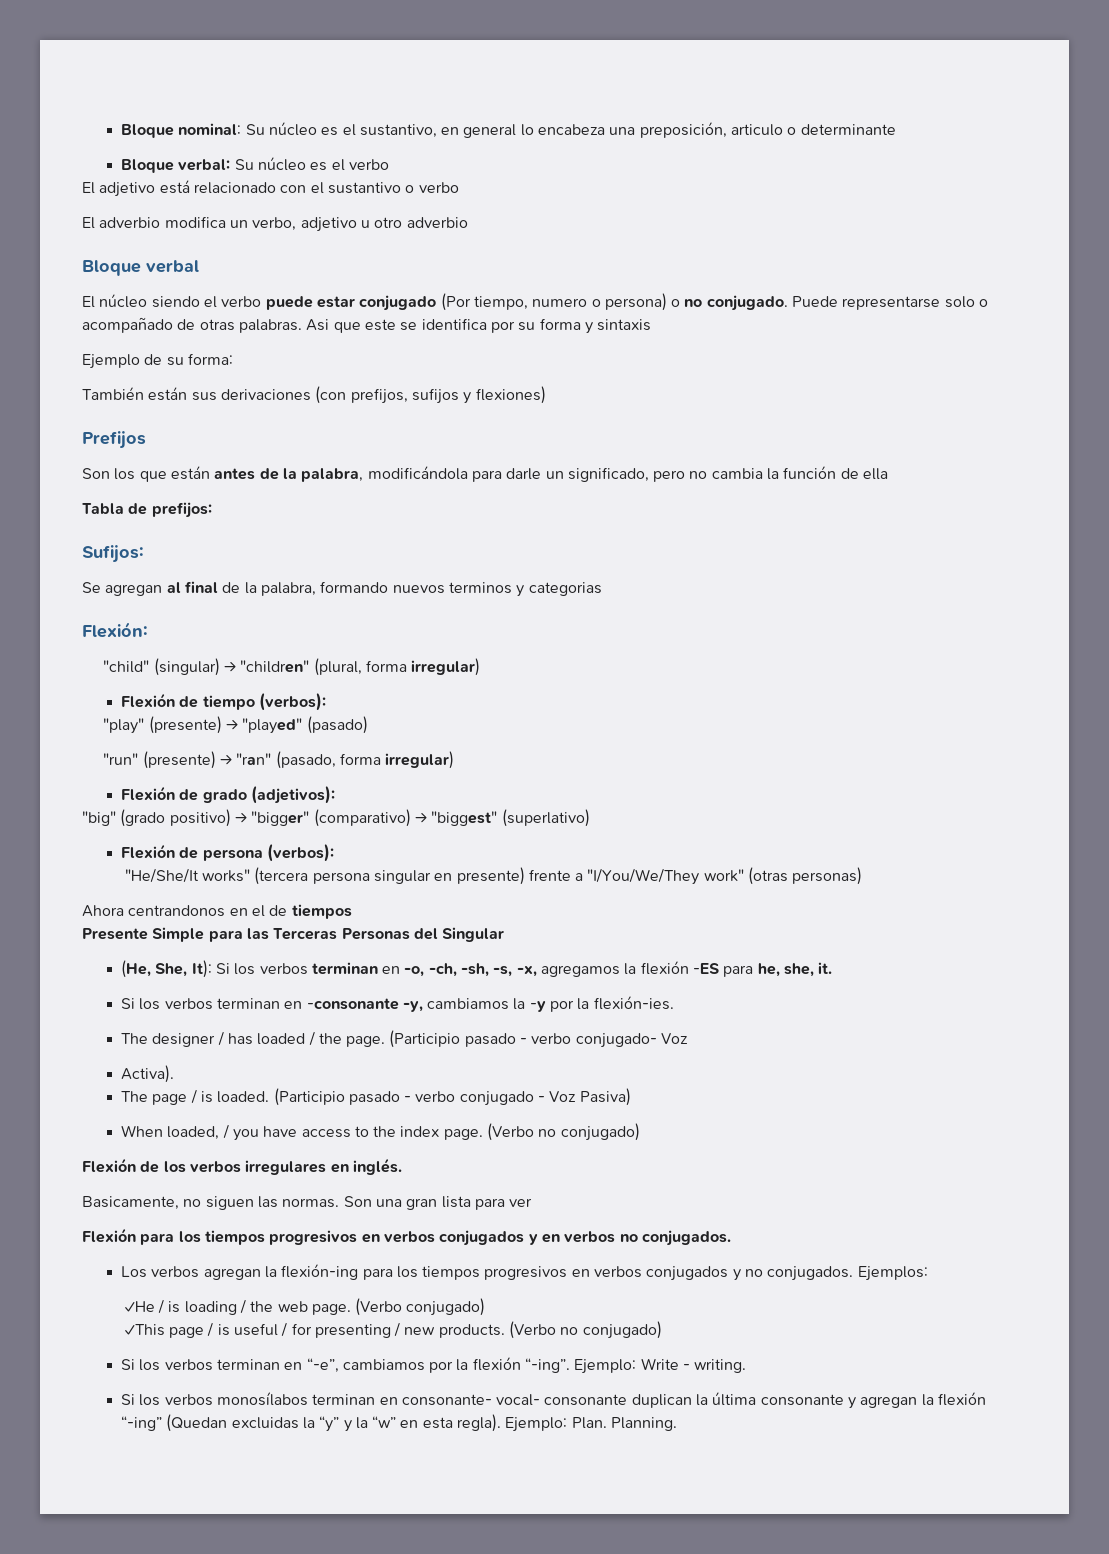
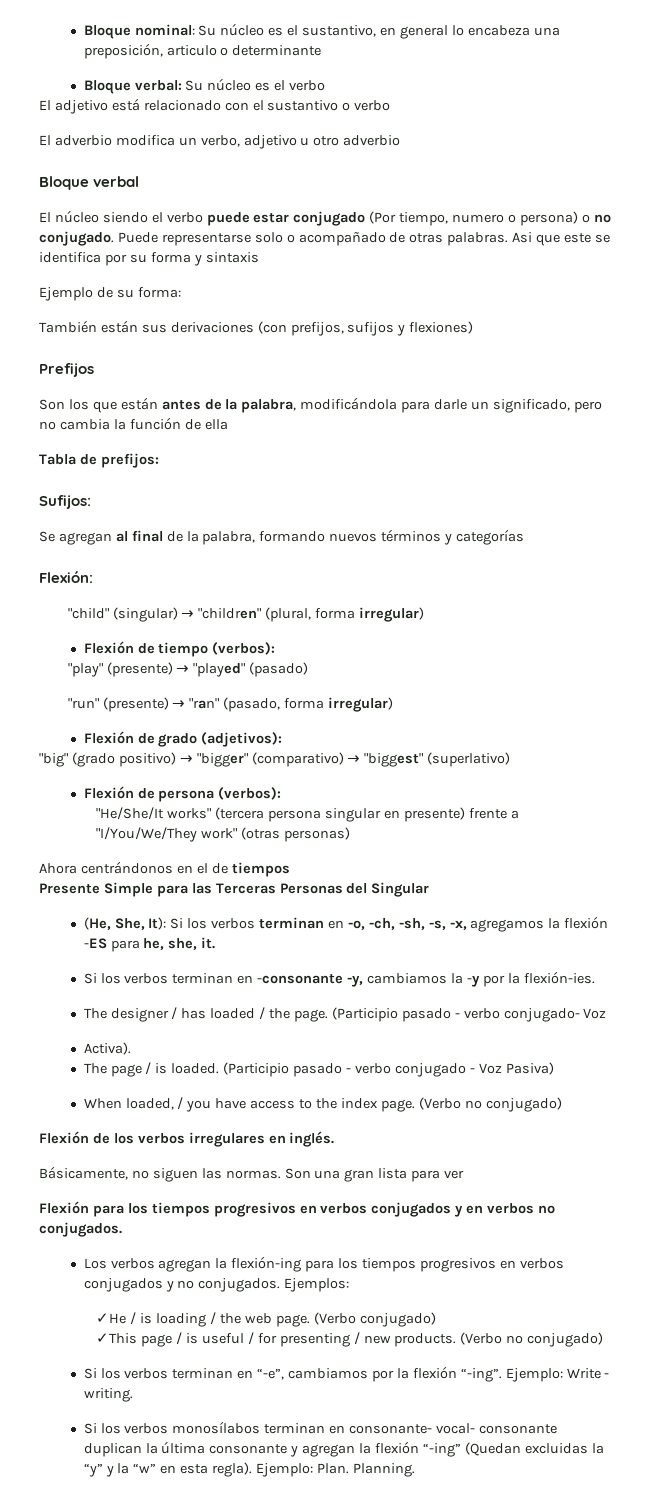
- Se agregan al final de la palabra, formando nuevos terminos y categorias
+ Se agregan al final de la palabra, formando nuevos términos y categorías
- Ahora centrandonos en el de tiempos
+ Ahora centrándonos en el de tiempos
- Basicamente, no siguen las normas.
+ Básicamente, no siguen las normas.

